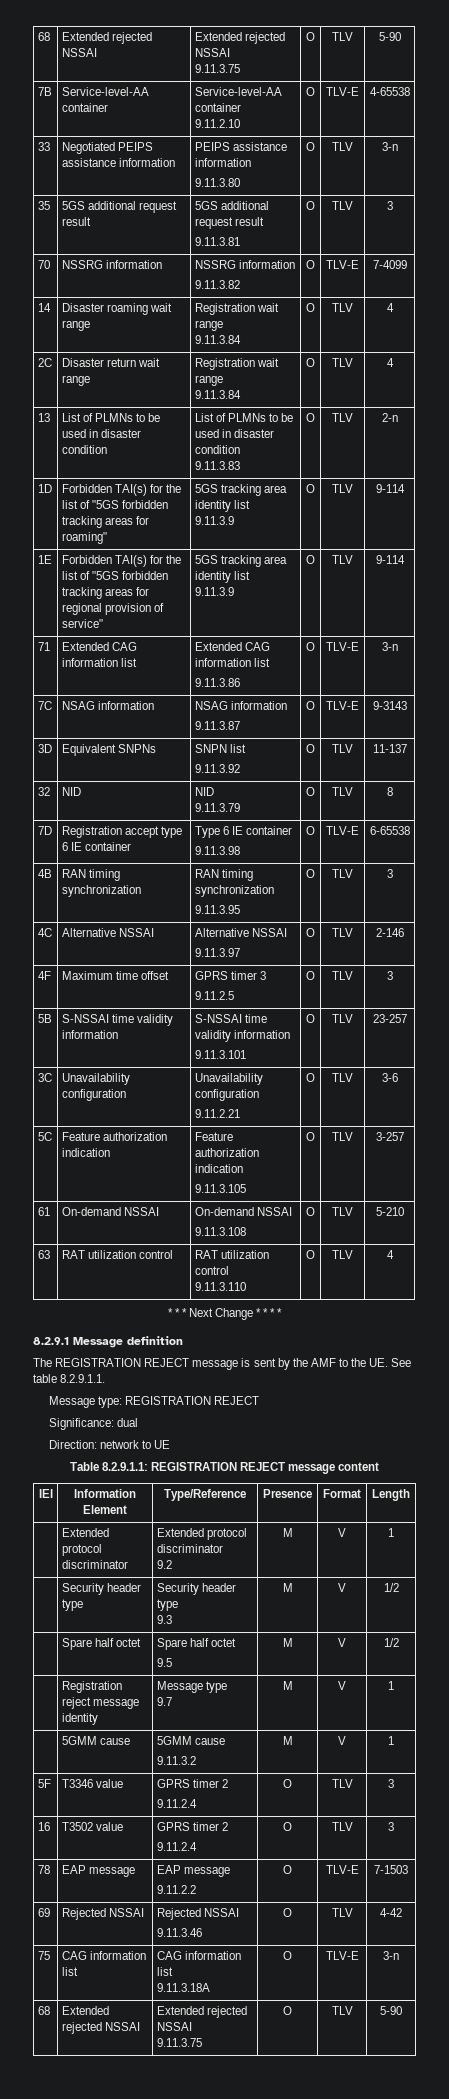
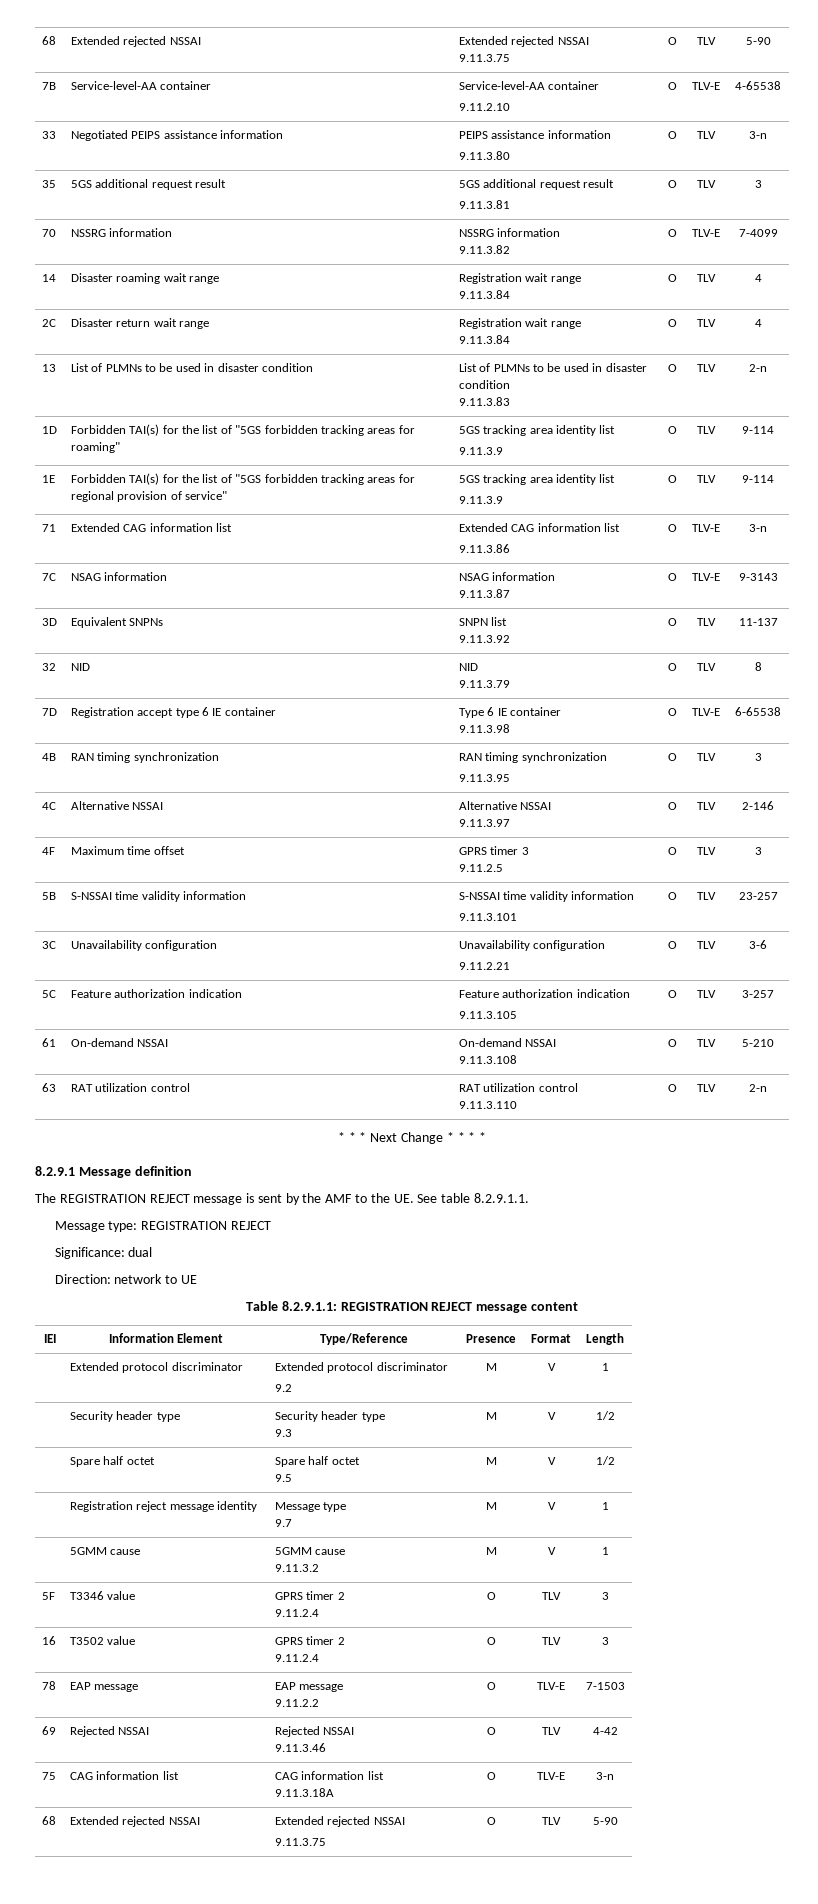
  63 | RAT utilization control | RAT utilization control
- 9.11.3.110 | O | TLV | 4
+ 9.11.3.110 | O | TLV | 2-n

